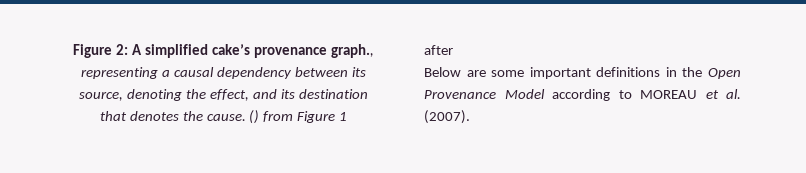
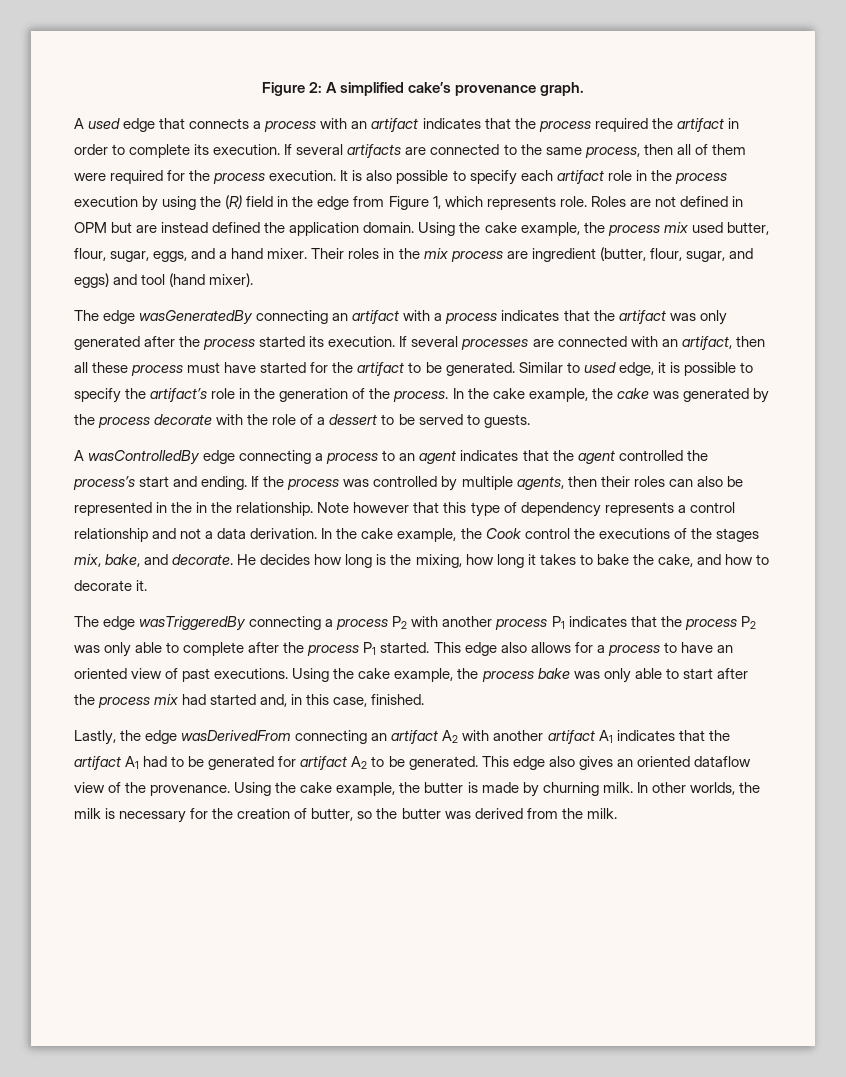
- Figure 2: A simplified cake’s provenance graph., representing a causal dependency between its source, denoting the effect, and its destination that denotes the cause. () from Figure 1
- after
- Below are some important definitions in the Open Provenance Model according to MOREAU et al. (2007).
+ Figure 2: A simplified cake’s provenance graph.
+ A used edge that connects a process with an artifact indicates that the process required the artifact in order to complete its execution. If several artifacts are connected to the same process, then all of them were required for the process execution. It is also possible to specify each artifact role in the process execution by using the (R) field in the edge from Figure 1, which represents role. Roles are not defined in OPM but are instead defined the application domain. Using the cake example, the process mix used butter, flour, sugar, eggs, and a hand mixer. Their roles in the mix process are ingredient (butter, flour, sugar, and eggs) and tool (hand mixer).
+ The edge wasGeneratedBy connecting an artifact with a process indicates that the artifact was only generated after the process started its execution. If several processes are connected with an artifact, then all these process must have started for the artifact to be generated. Similar to used edge, it is possible to specify the artifact’s role in the generation of the process. In the cake example, the cake was generated by the process decorate with the role of a dessert to be served to guests.
+ A wasControlledBy edge connecting a process to an agent indicates that the agent controlled the process’s start and ending. If the process was controlled by multiple agents, then their roles can also be represented in the in the relationship. Note however that this type of dependency represents a control relationship and not a data derivation. In the cake example, the Cook control the executions of the stages mix, bake, and decorate. He decides how long is the mixing, how long it takes to bake the cake, and how to decorate it.
+ The edge wasTriggeredBy connecting a process P2 with another process P1 indicates that the process P2 was only able to complete after the process P1 started. This edge also allows for a process to have an oriented view of past executions. Using the cake example, the process bake was only able to start after the process mix had started and, in this case, finished.
+ Lastly, the edge wasDerivedFrom connecting an artifact A2 with another artifact A1 indicates that the artifact A1 had to be generated for artifact A2 to be generated. This edge also gives an oriented dataflow view of the provenance. Using the cake example, the butter is made by churning milk. In other worlds, the milk is necessary for the creation of butter, so the butter was derived from the milk.

